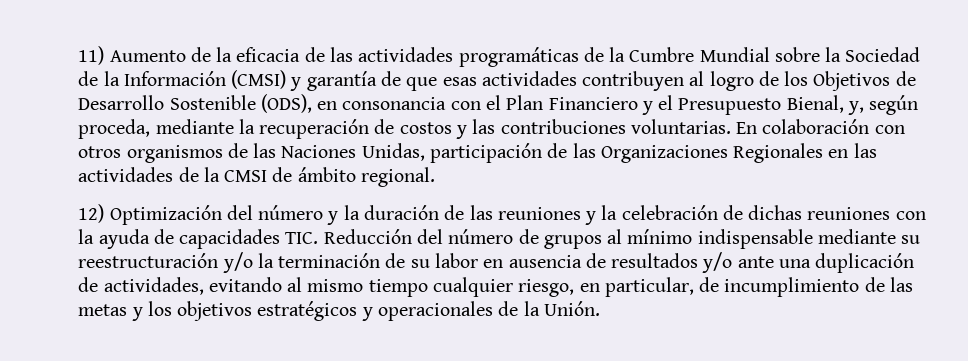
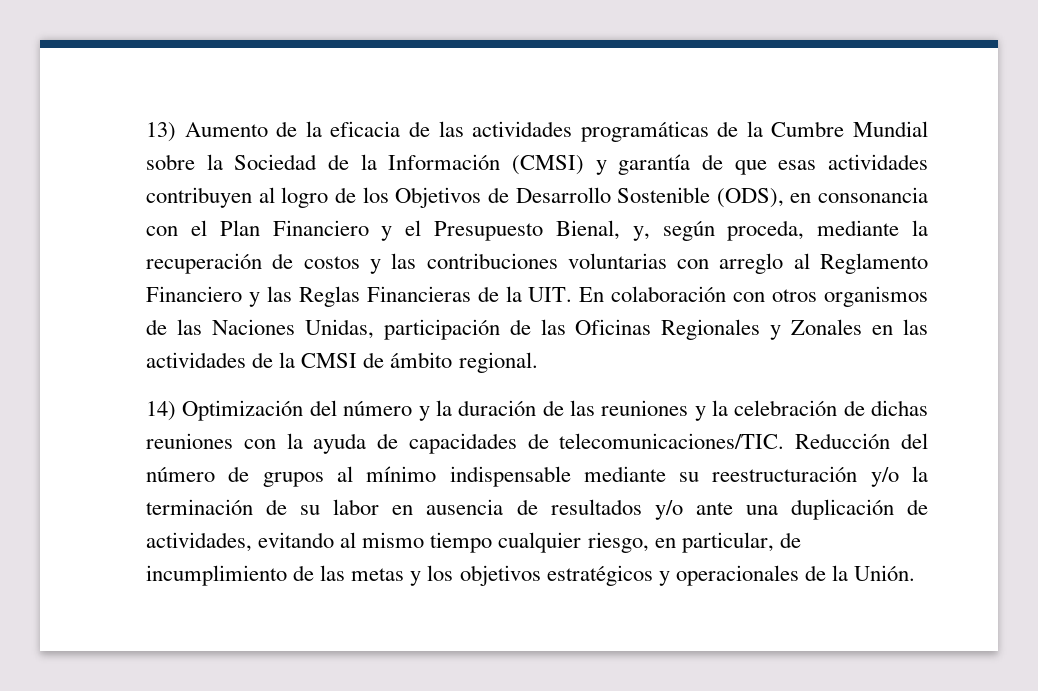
- 11) Aumento de la eficacia de las actividades programáticas de la Cumbre Mundial sobre la Sociedad de la Información (CMSI) y garantía de que esas actividades contribuyen al logro de los Objetivos de Desarrollo Sostenible (ODS), en consonancia con el Plan Financiero y el Presupuesto Bienal, y, según proceda, mediante la recuperación de costos y las contribuciones voluntarias. En colaboración con otros organismos de las Naciones Unidas, participación de las Organizaciones Regionales en las actividades de la CMSI de ámbito regional.
+ 13) Aumento de la eficacia de las actividades programáticas de la Cumbre Mundial sobre la Sociedad de la Información (CMSI) y garantía de que esas actividades contribuyen al logro de los Objetivos de Desarrollo Sostenible (ODS), en consonancia con el Plan Financiero y el Presupuesto Bienal, y, según proceda, mediante la recuperación de costos y las contribuciones voluntarias con arreglo al Reglamento Financiero y las Reglas Financieras de la UIT. En colaboración con otros organismos de las Naciones Unidas, participación de las Oficinas Regionales y Zonales en las actividades de la CMSI de ámbito regional.
- 12) Optimización del número y la duración de las reuniones y la celebración de dichas reuniones con la ayuda de capacidades TIC. Reducción del número de grupos al mínimo indispensable mediante su reestructuración y/o la terminación de su labor en ausencia de resultados y/o ante una duplicación de actividades, evitando al mismo tiempo cualquier riesgo, en particular, de incumplimiento de las metas y los objetivos estratégicos y operacionales de la Unión.
+ 14) Optimización del número y la duración de las reuniones y la celebración de dichas reuniones con la ayuda de capacidades de telecomunicaciones/TIC. Reducción del número de grupos al mínimo indispensable mediante su reestructuración y/o la terminación de su labor en ausencia de resultados y/o ante una duplicación de actividades, evitando al mismo tiempo cualquier riesgo, en particular, de incumplimiento de las metas y los objetivos estratégicos y operacionales de la Unión.

